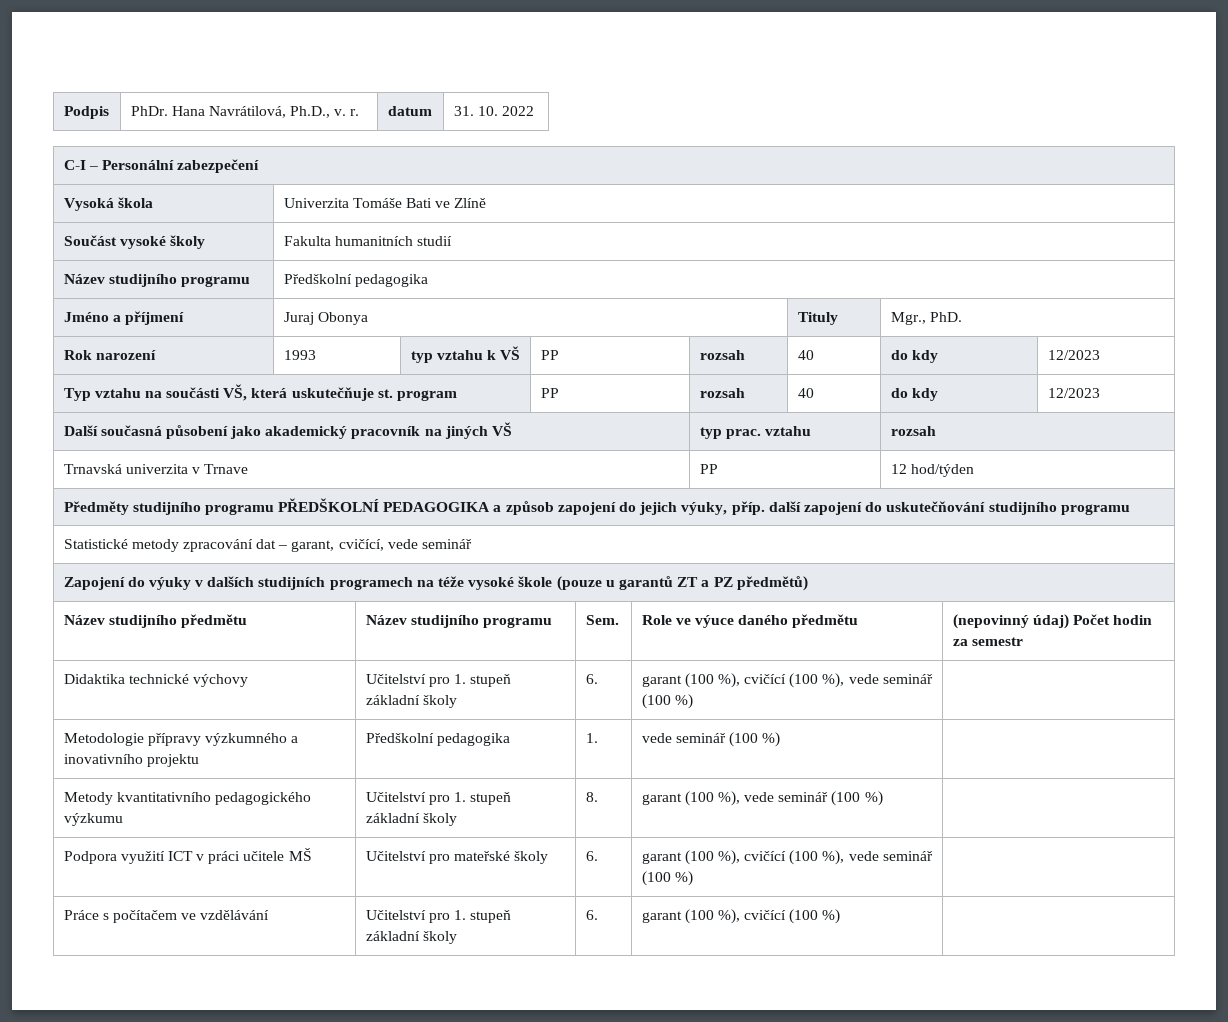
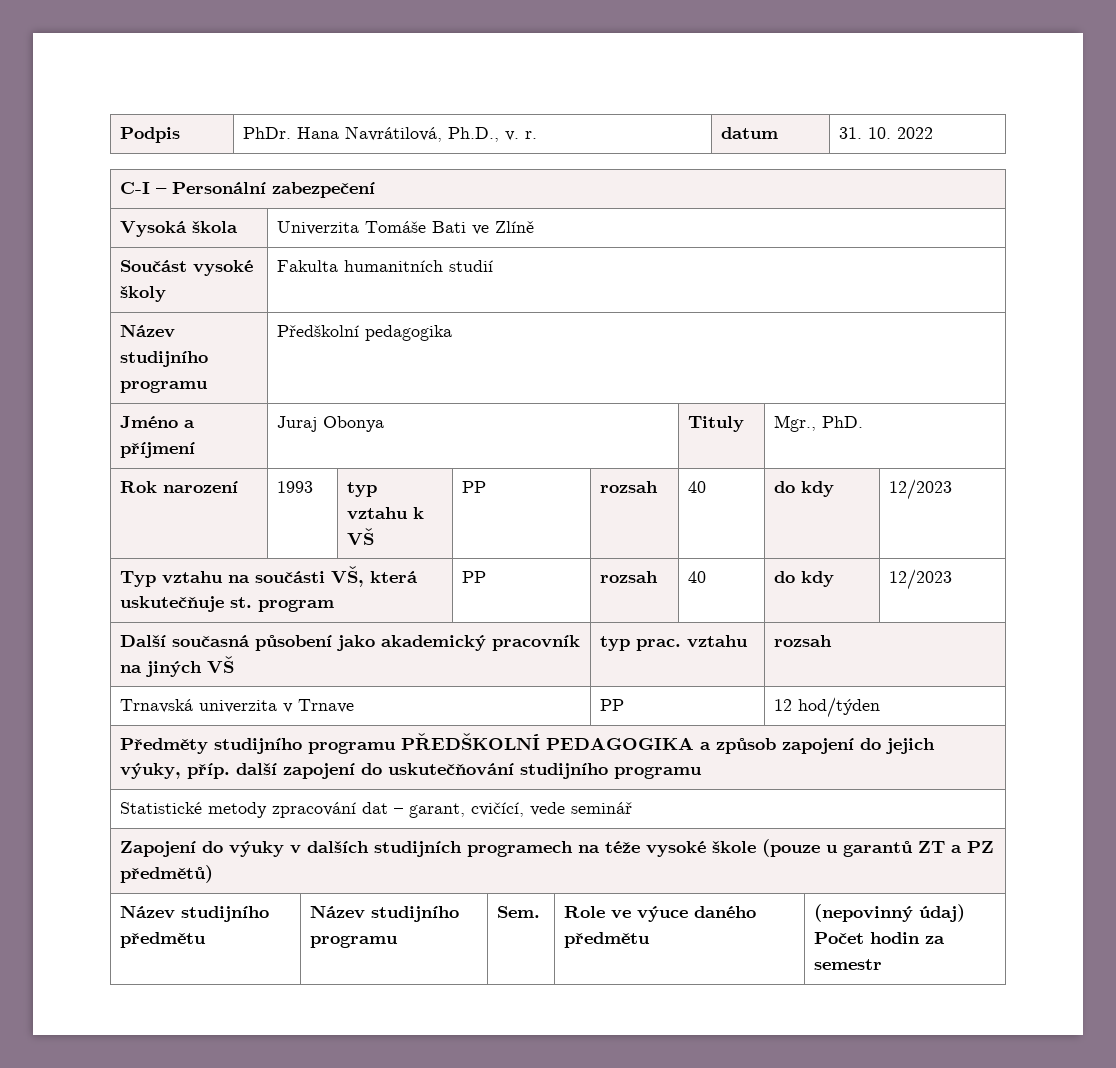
- Didaktika technické výchovy | Učitelství pro 1. stupeň základní školy | 6. | garant (100 %), cvičící (100 %), vede seminář (100 %) |
- Metodologie přípravy výzkumného a inovativního projektu | Předškolní pedagogika | 1. | vede seminář (100 %) |
- Metody kvantitativního pedagogického výzkumu | Učitelství pro 1. stupeň základní školy | 8. | garant (100 %), vede seminář (100 %) |
- Podpora využití ICT v práci učitele MŠ | Učitelství pro mateřské školy | 6. | garant (100 %), cvičící (100 %), vede seminář (100 %) |
- Práce s počítačem ve vzdělávání | Učitelství pro 1. stupeň základní školy | 6. | garant (100 %), cvičící (100 %) |

